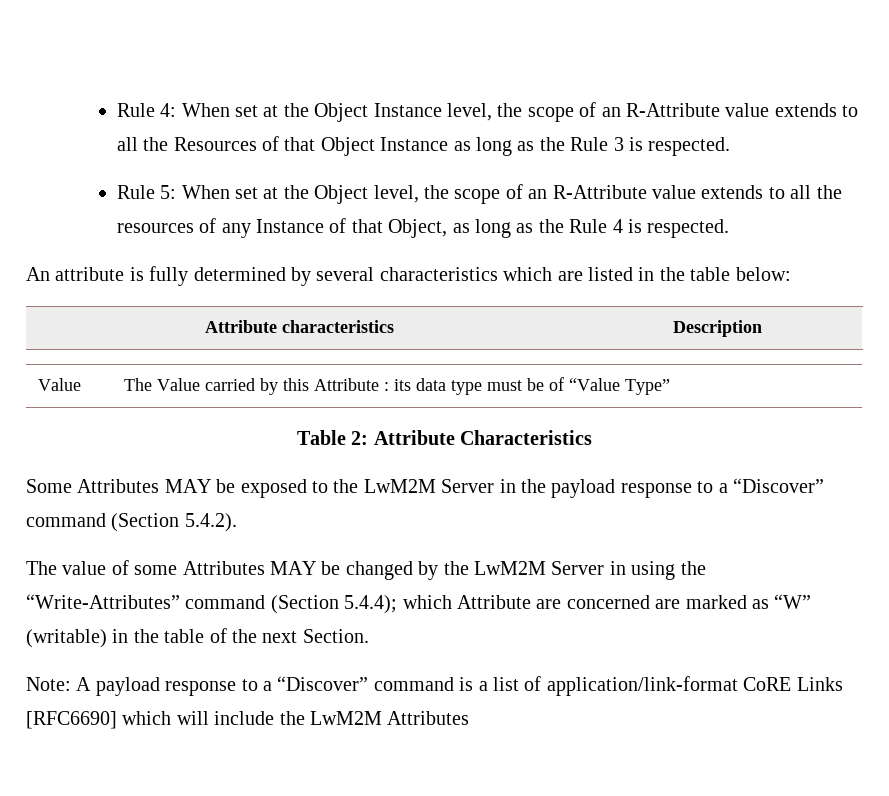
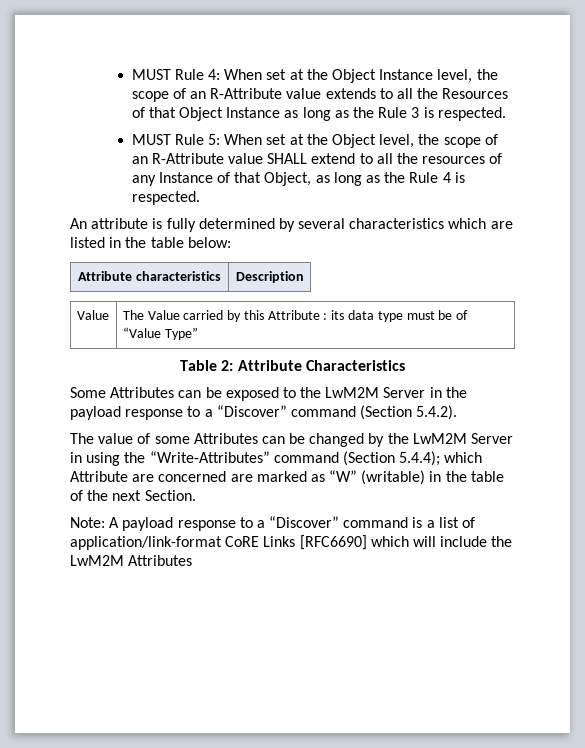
- Rule 4: When set at the Object Instance level, the scope of an R-Attribute value extends to all the Resources of that Object Instance as long as the Rule 3 is respected.
+ MUST Rule 4: When set at the Object Instance level, the scope of an R-Attribute value extends to all the Resources of that Object Instance as long as the Rule 3 is respected.
- Rule 5: When set at the Object level, the scope of an R-Attribute value extends to all the resources of any Instance of that Object, as long as the Rule 4 is respected.
+ MUST Rule 5: When set at the Object level, the scope of an R-Attribute value SHALL extend to all the resources of any Instance of that Object, as long as the Rule 4 is respected.
- Some Attributes MAY be exposed to the LwM2M Server in the payload response to a “Discover” command (Section 5.4.2).
+ Some Attributes can be exposed to the LwM2M Server in the payload response to a “Discover” command (Section 5.4.2).
- The value of some Attributes MAY be changed by the LwM2M Server in using the “Write-Attributes” command (Section 5.4.4); which Attribute are concerned are marked as “W” (writable) in the table of the next Section.
+ The value of some Attributes can be changed by the LwM2M Server in using the “Write-Attributes” command (Section 5.4.4); which Attribute are concerned are marked as “W” (writable) in the table of the next Section.

